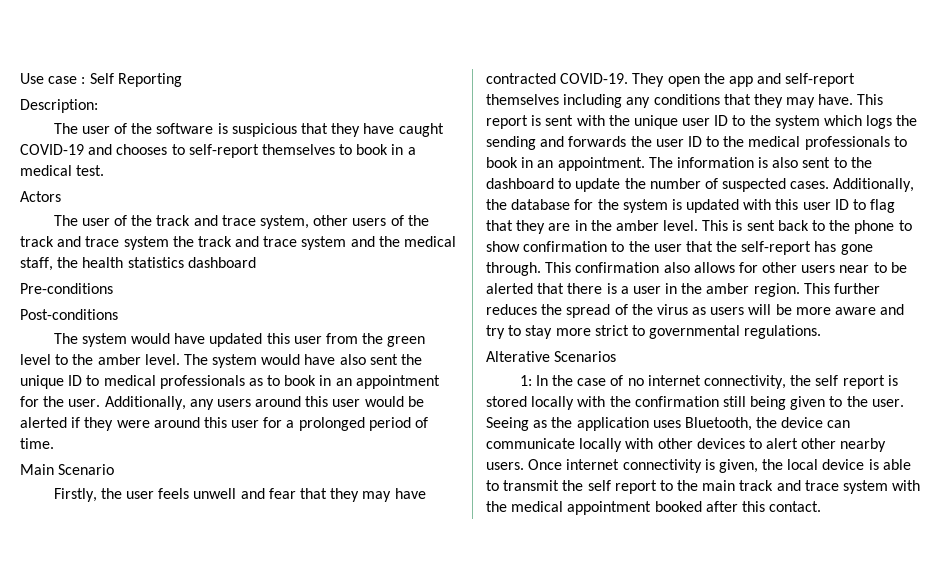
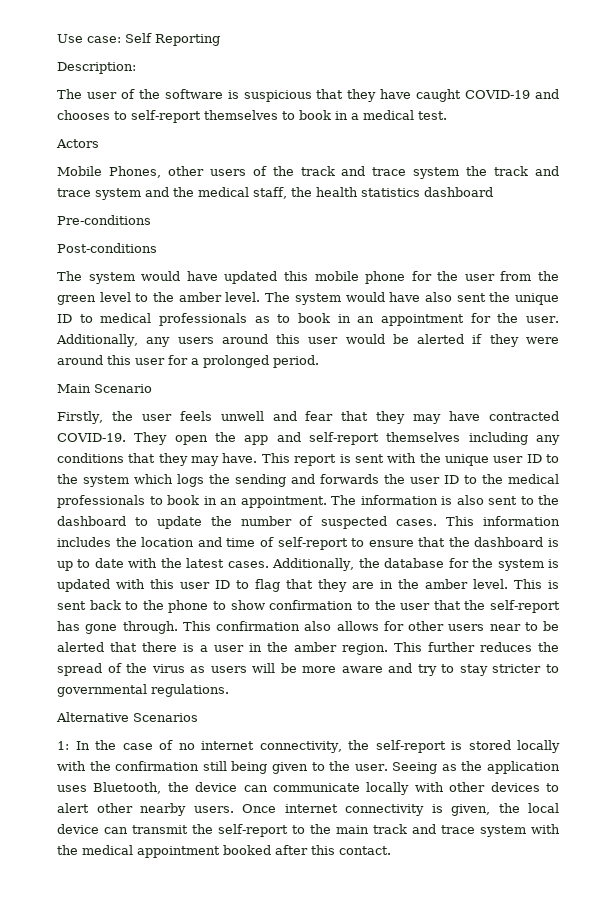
- Use case : Self Reporting
+ Use case: Self Reporting
- The user of the track and trace system, other users of the track and trace system the track and trace system and the medical staff, the health statistics dashboard
+ Mobile Phones, other users of the track and trace system the track and trace system and the medical staff, the health statistics dashboard
- The system would have updated this user from the green level to the amber level.
+ The system would have updated this mobile phone for the user from the green level to the amber level.
- Additionally, any users around this user would be alerted if they were around this user for a prolonged period of time.
+ Additionally, any users around this user would be alerted if they were around this user for a prolonged period.
+ This information includes the location and time of self-report to ensure that the dashboard is up to date with the latest cases.
- This further reduces the spread of the virus as users will be more aware and try to stay more strict to governmental regulations.
+ This further reduces the spread of the virus as users will be more aware and try to stay stricter to governmental regulations.
- Alterative Scenarios
+ Alternative Scenarios
- 1: In the case of no internet connectivity, the self report is stored locally with the confirmation still being given to the user.
+ 1: In the case of no internet connectivity, the self-report is stored locally with the confirmation still being given to the user.
- Once internet connectivity is given, the local device is able to transmit the self report to the main track and trace system with the medical appointment booked after this contact.
+ Once internet connectivity is given, the local device can transmit the self-report to the main track and trace system with the medical appointment booked after this contact.

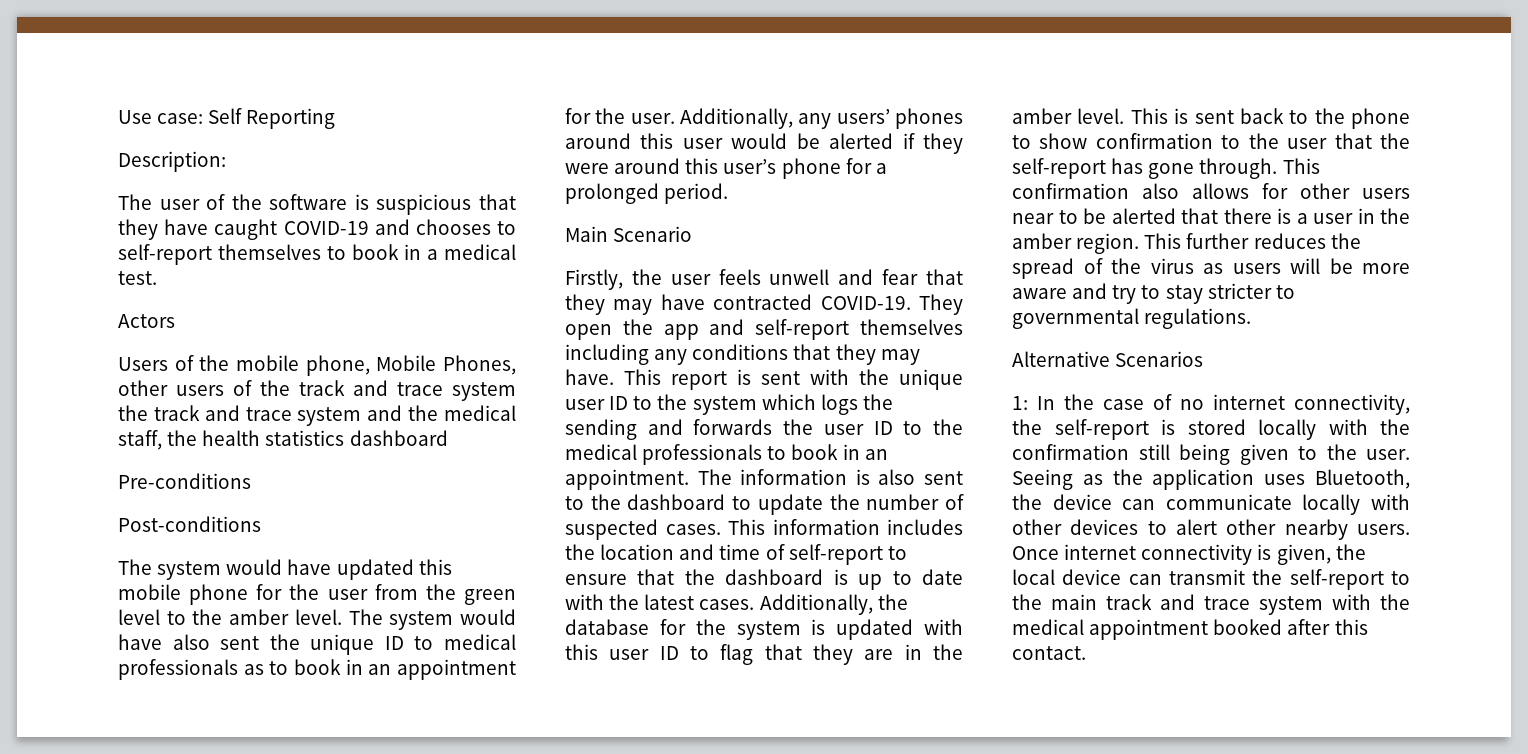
- Mobile Phones, other users of the track and trace system the track and trace system and the medical staff, the health statistics dashboard
+ Users of the mobile phone, Mobile Phones, other users of the track and trace system the track and trace system and the medical staff, the health statistics dashboard
- Additionally, any users around this user would be alerted if they were around this user for a prolonged period.
+ Additionally, any users’ phones around this user would be alerted if they were around this user’s phone for a prolonged period.

